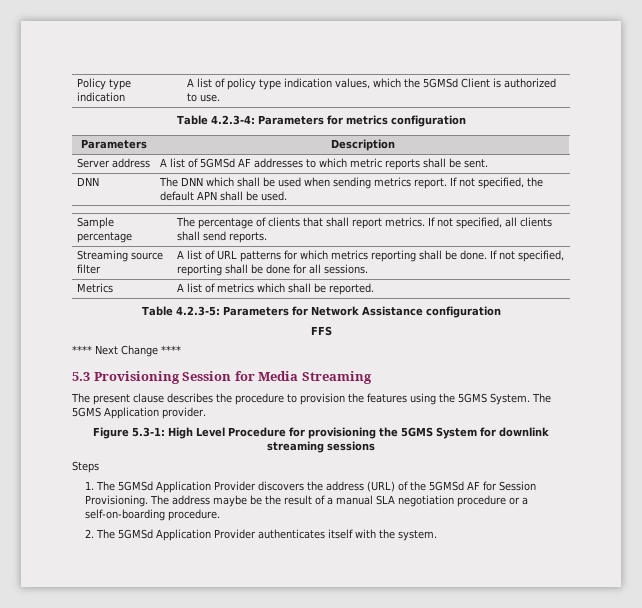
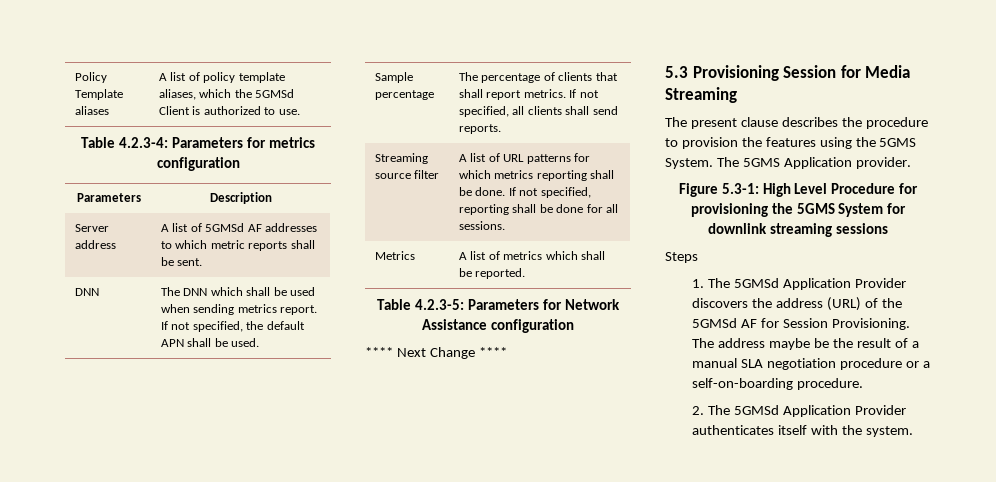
- Policy type indication | A list of policy type indication values, which the 5GMSd Client is authorized to use.
+ Policy Template aliases | A list of policy template aliases, which the 5GMSd Client is authorized to use.
- FFS

